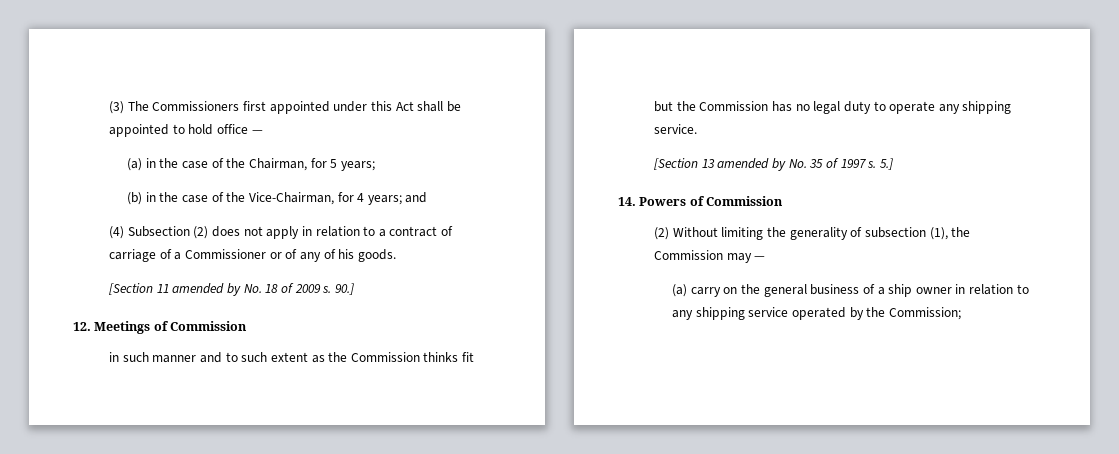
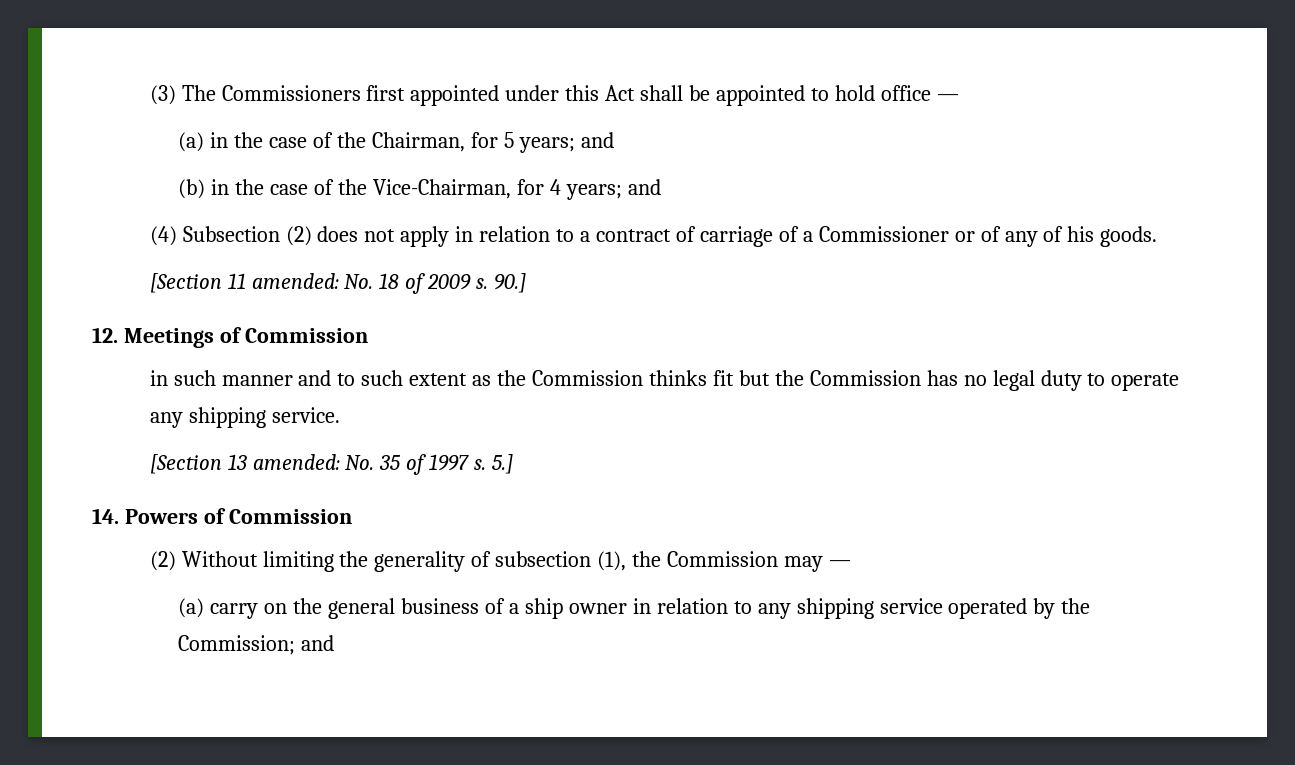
- (a) in the case of the Chairman, for 5 years;
+ (a) in the case of the Chairman, for 5 years; and
- [Section 11 amended by No. 18 of 2009 s.
+ [Section 11 amended: No. 18 of 2009 s.
- [Section 13 amended by No. 35 of 1997 s.
+ [Section 13 amended: No. 35 of 1997 s.
- (a) carry on the general business of a ship owner in relation to any shipping service operated by the Commission;
+ (a) carry on the general business of a ship owner in relation to any shipping service operated by the Commission; and

